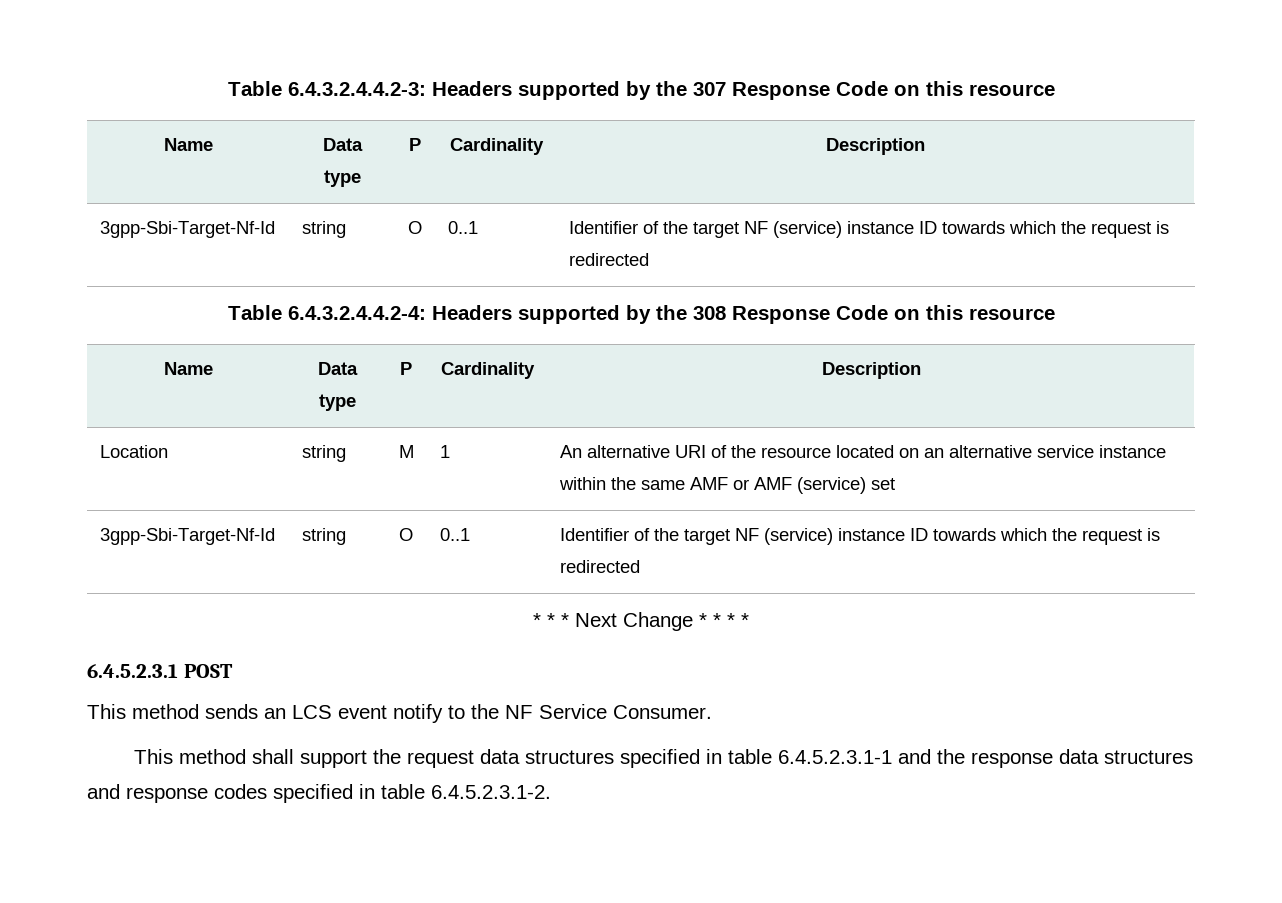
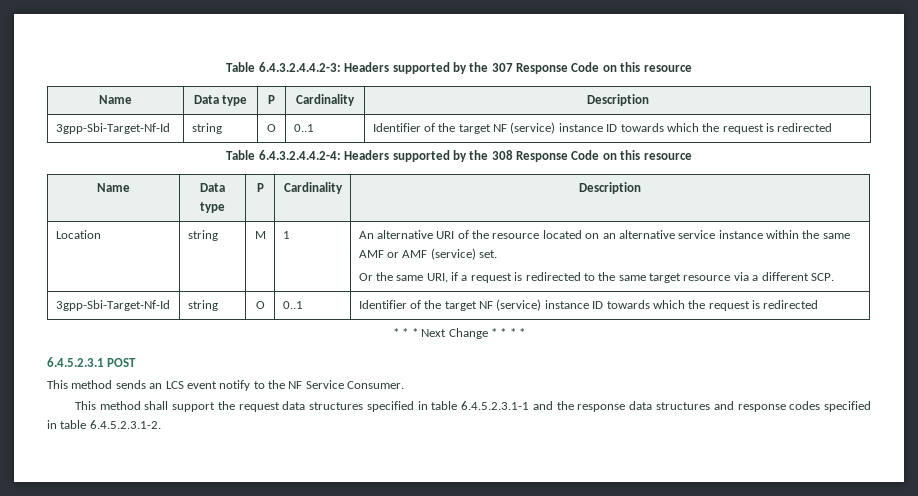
- An alternative URI of the resource located on an alternative service instance within the same AMF or AMF (service) set
+ An alternative URI of the resource located on an alternative service instance within the same AMF or AMF (service) set.
+ Or the same URI, if a request is redirected to the same target resource via a different SCP.

